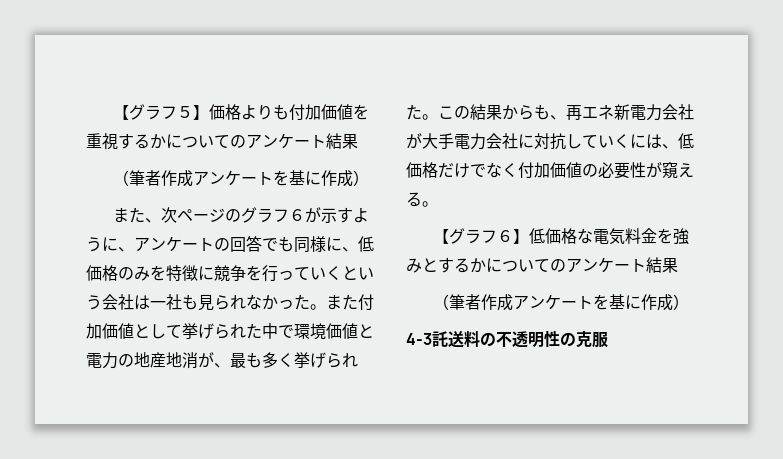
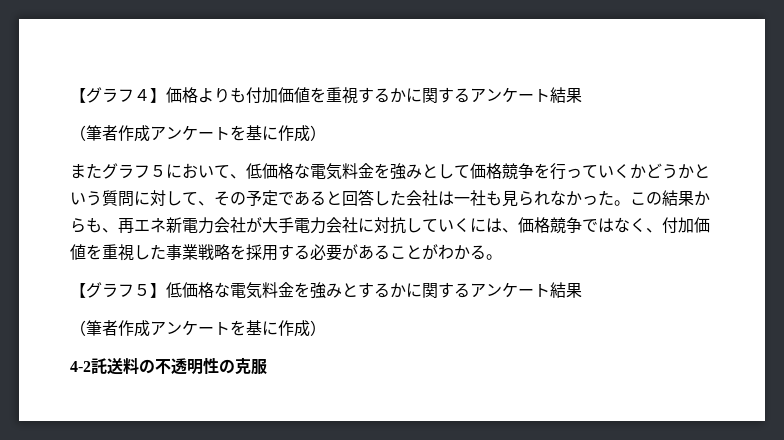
- 【グラフ５】価格よりも付加価値を重視するかについてのアンケート結果
+ 【グラフ４】価格よりも付加価値を重視するかに関するアンケート結果
- また、次ページのグラフ６が示すように、アンケートの回答でも同様に、低価格のみを特徴に競争を行っていくという会社は一社も見られなかった。
+ またグラフ５において、低価格な電気料金を強みとして価格競争を行っていくかどうかという質問に対して、その予定であると回答した会社は一社も見られなかった。
- また付加価値として挙げられた中で環境価値と電力の地産地消が、最も多く挙げられた。
- この結果からも、再エネ新電力会社が大手電力会社に対抗していくには、低価格だけでなく付加価値の必要性が窺える。
+ この結果からも、再エネ新電力会社が大手電力会社に対抗していくには、価格競争ではなく、付加価値を重視した事業戦略を採用する必要があることがわかる。
- 【グラフ６】低価格な電気料金を強みとするかについてのアンケート結果
+ 【グラフ５】低価格な電気料金を強みとするかに関するアンケート結果
- 4-3託送料の不透明性の克服
+ 4-2託送料の不透明性の克服

